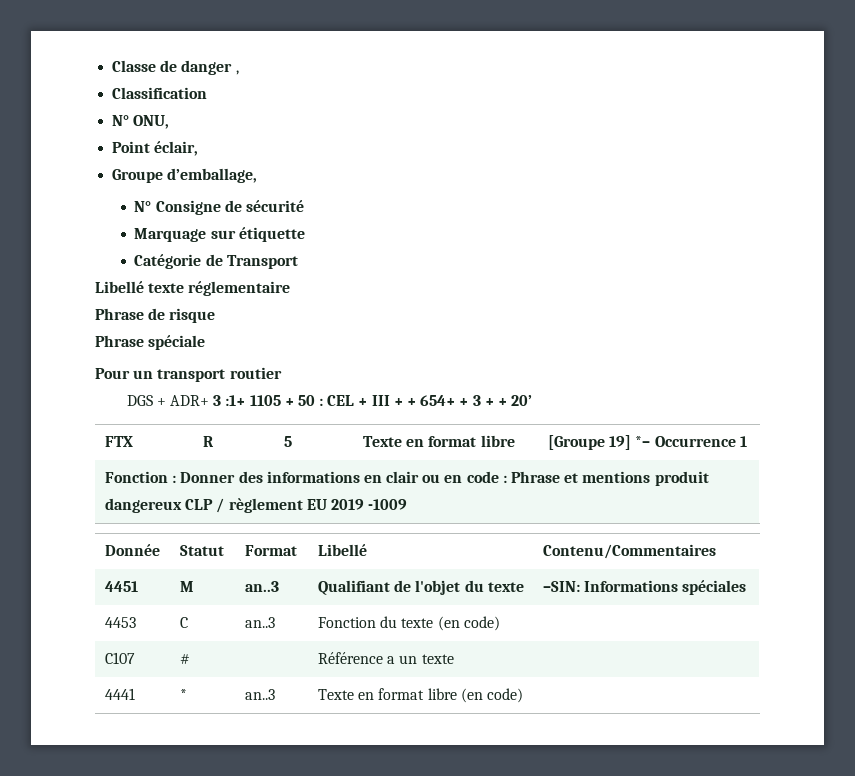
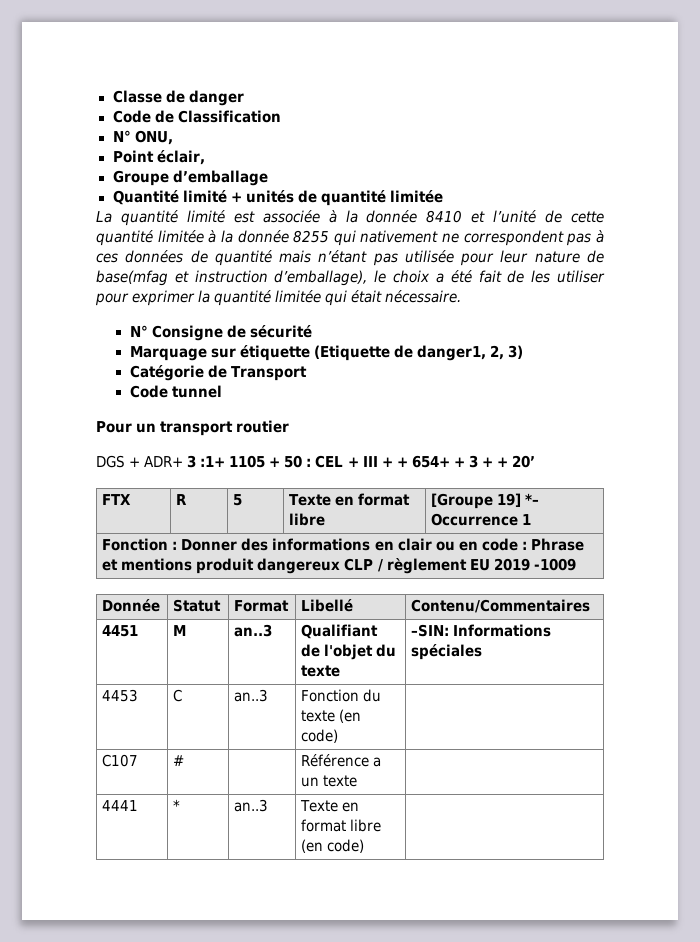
- Classe de danger ,
- Classification
+ Classe de danger
+ Code de Classification
- Groupe d’emballage,
+ Groupe d’emballage
+ Quantité limité + unités de quantité limitée
+ La quantité limité est associée à la donnée 8410 et l’unité de cette quantité limitée à la donnée 8255 qui nativement ne correspondent pas à ces données de quantité mais n’étant pas utilisée pour leur nature de base(mfag et instruction d’emballage), le choix a été fait de les utiliser pour exprimer la quantité limitée qui était nécessaire.
- Marquage sur étiquette
+ Marquage sur étiquette (Etiquette de danger1, 2, 3)
  Catégorie de Transport
- Libellé texte réglementaire
- Phrase de risque
- Phrase spéciale
+ Code tunnel

